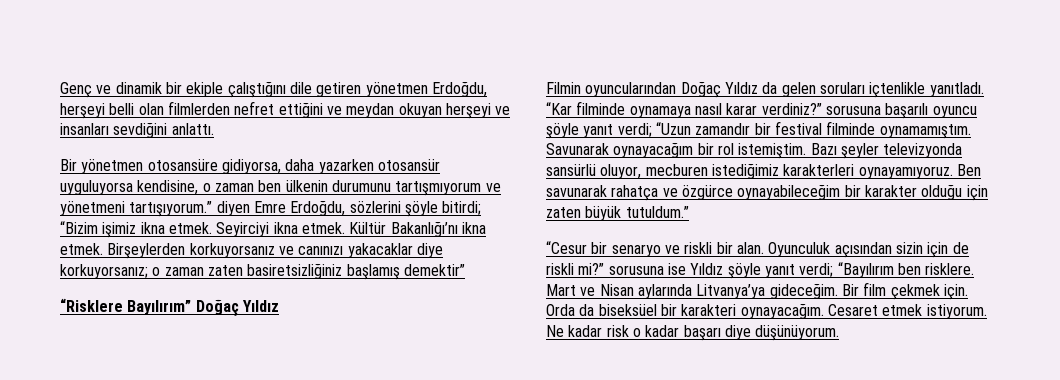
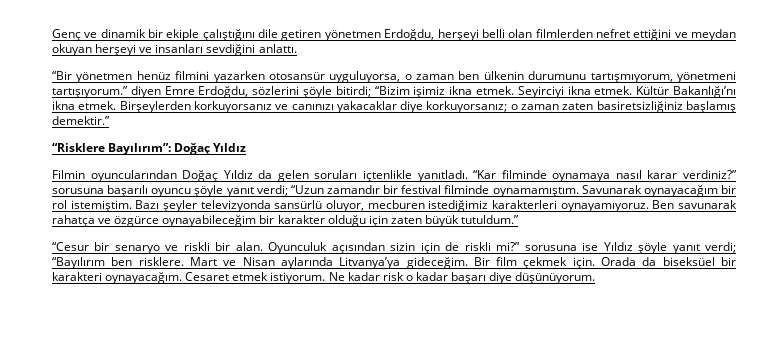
- Bir yönetmen otosansüre gidiyorsa, daha yazarken otosansür uyguluyorsa kendisine, o zaman ben ülkenin durumunu tartışmıyorum ve yönetmeni tartışıyorum.” diyen Emre Erdoğdu, sözlerini şöyle bitirdi; “Bizim işimiz ikna etmek.
+ “Bir yönetmen henüz filmini yazarken otosansür uyguluyorsa, o zaman ben ülkenin durumunu tartışmıyorum, yönetmeni tartışıyorum.” diyen Emre Erdoğdu, sözlerini şöyle bitirdi; “Bizim işimiz ikna etmek.
- Birşeylerden korkuyorsanız ve canınızı yakacaklar diye korkuyorsanız; o zaman zaten basiretsizliğiniz başlamış demektir”
+ Birşeylerden korkuyorsanız ve canınızı yakacaklar diye korkuyorsanız; o zaman zaten basiretsizliğiniz başlamış demektir.”
- “Risklere Bayılırım” Doğaç Yıldız
+ “Risklere Bayılırım”: Doğaç Yıldız
- Orda da biseksüel bir karakteri oynayacağım.
+ Orada da biseksüel bir karakteri oynayacağım.

